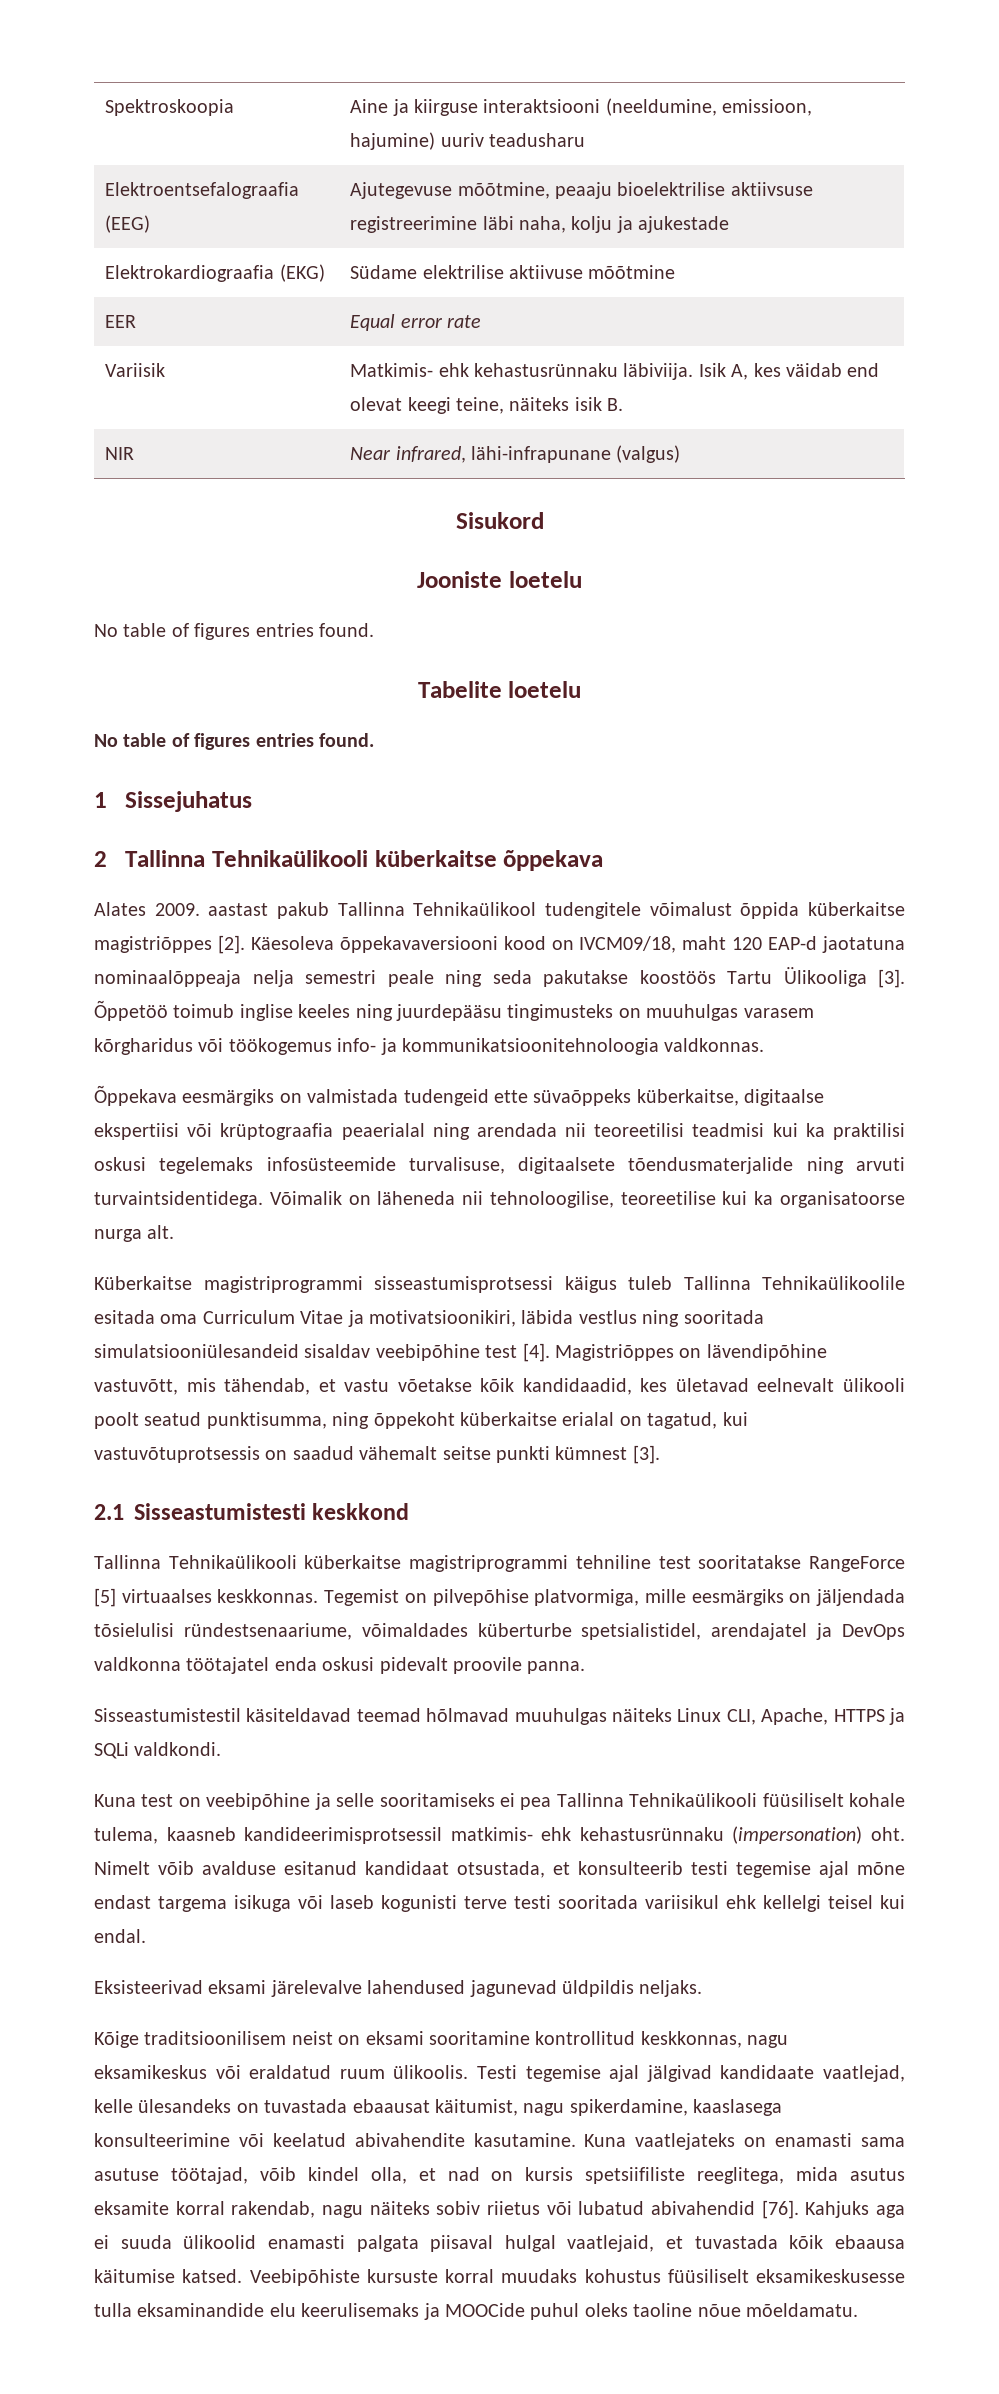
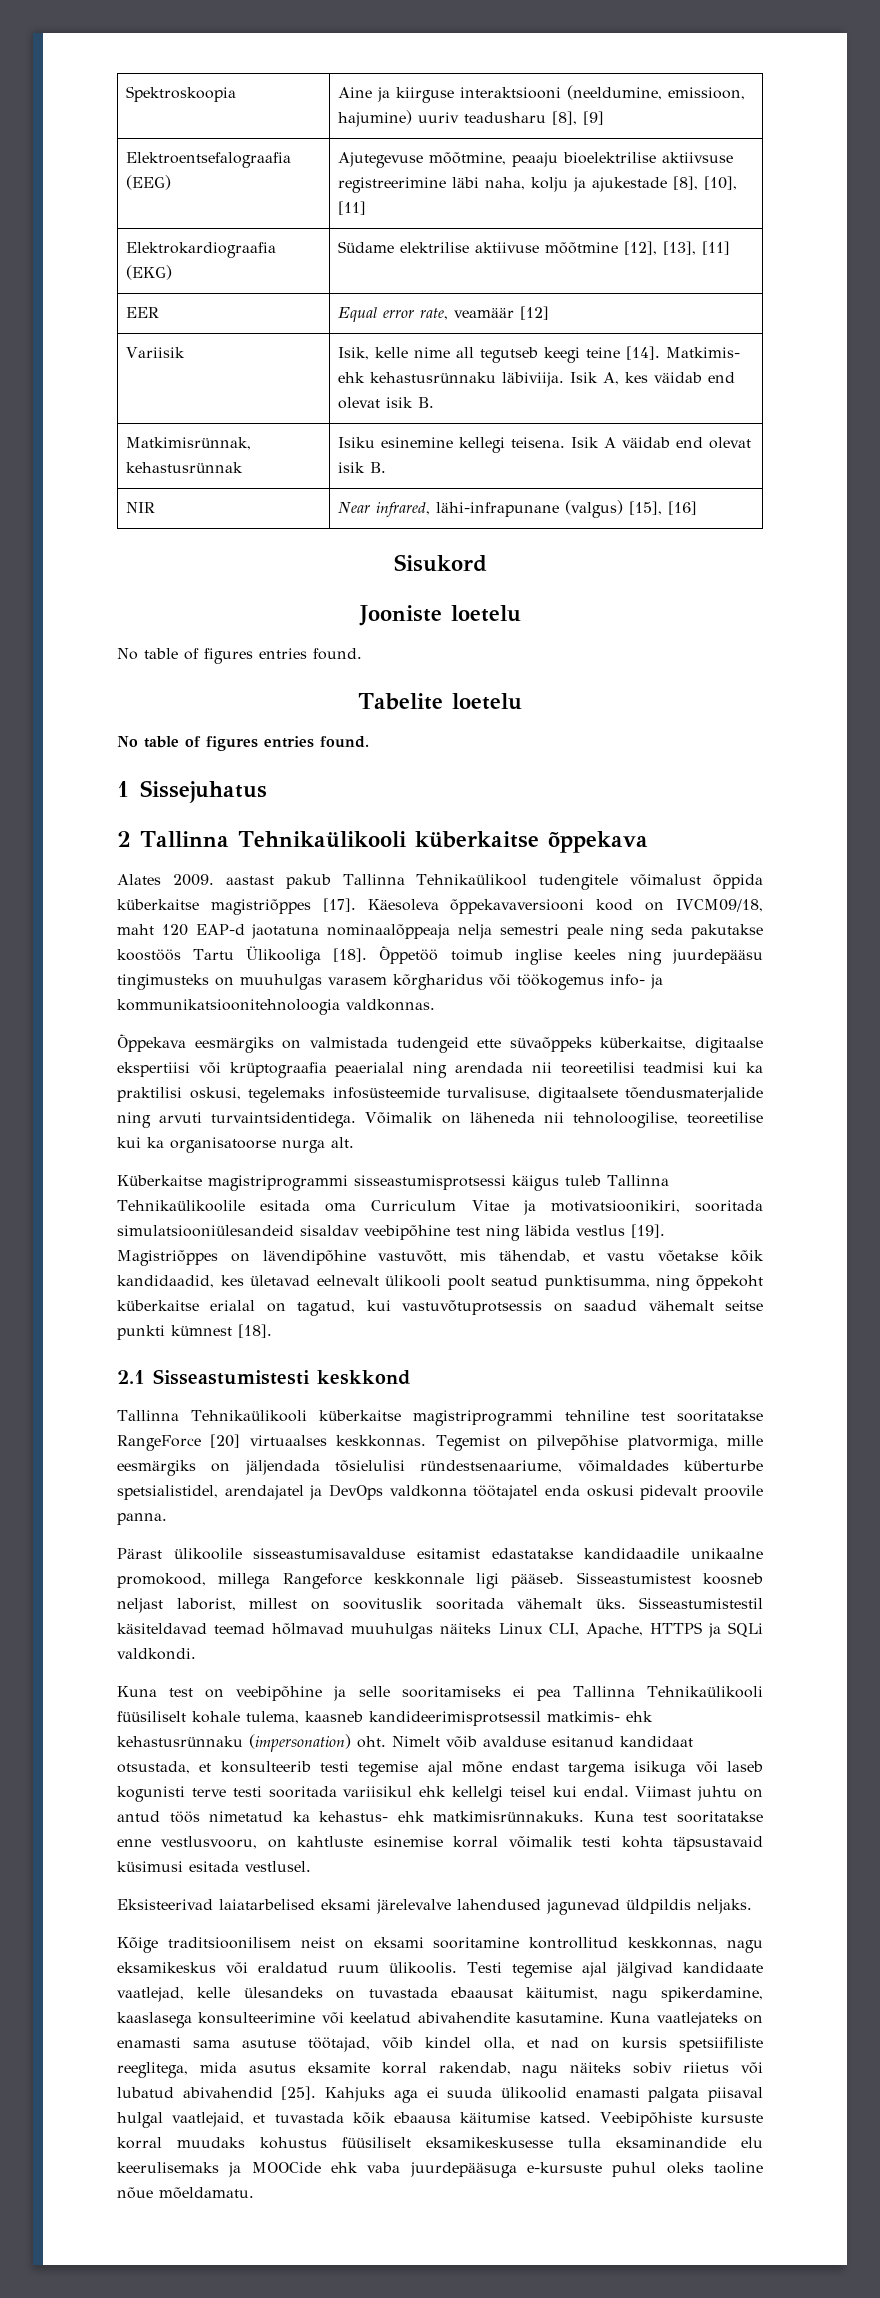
- Spektroskoopia | Aine ja kiirguse interaktsiooni (neeldumine, emissioon, hajumine) uuriv teadusharu
+ Spektroskoopia | Aine ja kiirguse interaktsiooni (neeldumine, emissioon, hajumine) uuriv teadusharu [8], [9]
- Elektroentsefalograafia (EEG) | Ajutegevuse mõõtmine, peaaju bioelektrilise aktiivsuse registreerimine läbi naha, kolju ja ajukestade
+ Elektroentsefalograafia (EEG) | Ajutegevuse mõõtmine, peaaju bioelektrilise aktiivsuse registreerimine läbi naha, kolju ja ajukestade [8], [10], [11]
- Elektrokardiograafia (EKG) | Südame elektrilise aktiivuse mõõtmine
+ Elektrokardiograafia (EKG) | Südame elektrilise aktiivuse mõõtmine [12], [13], [11]
- EER | Equal error rate
- Variisik | Matkimis- ehk kehastusrünnaku läbiviija. Isik A, kes väidab end olevat keegi teine, näiteks isik B.
+ EER | Equal error rate, veamäär [12]
+ Variisik | Isik, kelle nime all tegutseb keegi teine [14]. Matkimis- ehk kehastusrünnaku läbiviija. Isik A, kes väidab end olevat isik B.
+ Matkimisrünnak, kehastusrünnak | Isiku esinemine kellegi teisena. Isik A väidab end olevat isik B.
- NIR | Near infrared, lähi-infrapunane (valgus)
+ NIR | Near infrared, lähi-infrapunane (valgus) [15], [16]
- Alates 2009. aastast pakub Tallinna Tehnikaülikool tudengitele võimalust õppida küberkaitse magistriõppes [2].
+ Alates 2009. aastast pakub Tallinna Tehnikaülikool tudengitele võimalust õppida küberkaitse magistriõppes [17].
- Käesoleva õppekavaversiooni kood on IVCM09/18, maht 120 EAP-d jaotatuna nominaalõppeaja nelja semestri peale ning seda pakutakse koostöös Tartu Ülikooliga [3].
+ Käesoleva õppekavaversiooni kood on IVCM09/18, maht 120 EAP-d jaotatuna nominaalõppeaja nelja semestri peale ning seda pakutakse koostöös Tartu Ülikooliga [18].
- Õppekava eesmärgiks on valmistada tudengeid ette süvaõppeks küberkaitse, digitaalse ekspertiisi või krüptograafia peaerialal ning arendada nii teoreetilisi teadmisi kui ka praktilisi oskusi tegelemaks infosüsteemide turvalisuse, digitaalsete tõendusmaterjalide ning arvuti turvaintsidentidega.
+ Õppekava eesmärgiks on valmistada tudengeid ette süvaõppeks küberkaitse, digitaalse ekspertiisi või krüptograafia peaerialal ning arendada nii teoreetilisi teadmisi kui ka praktilisi oskusi, tegelemaks infosüsteemide turvalisuse, digitaalsete tõendusmaterjalide ning arvuti turvaintsidentidega.
- Küberkaitse magistriprogrammi sisseastumisprotsessi käigus tuleb Tallinna Tehnikaülikoolile esitada oma Curriculum Vitae ja motivatsioonikiri, läbida vestlus ning sooritada simulatsiooniülesandeid sisaldav veebipõhine test [4].
+ Küberkaitse magistriprogrammi sisseastumisprotsessi käigus tuleb Tallinna Tehnikaülikoolile esitada oma Curriculum Vitae ja motivatsioonikiri, sooritada simulatsiooniülesandeid sisaldav veebipõhine test ning läbida vestlus [19].
- Magistriõppes on lävendipõhine vastuvõtt, mis tähendab, et vastu võetakse kõik kandidaadid, kes ületavad eelnevalt ülikooli poolt seatud punktisumma, ning õppekoht küberkaitse erialal on tagatud, kui vastuvõtuprotsessis on saadud vähemalt seitse punkti kümnest [3].
+ Magistriõppes on lävendipõhine vastuvõtt, mis tähendab, et vastu võetakse kõik kandidaadid, kes ületavad eelnevalt ülikooli poolt seatud punktisumma, ning õppekoht küberkaitse erialal on tagatud, kui vastuvõtuprotsessis on saadud vähemalt seitse punkti kümnest [18].
- Tallinna Tehnikaülikooli küberkaitse magistriprogrammi tehniline test sooritatakse RangeForce [5] virtuaalses keskkonnas.
+ Tallinna Tehnikaülikooli küberkaitse magistriprogrammi tehniline test sooritatakse RangeForce [20] virtuaalses keskkonnas.
+ Pärast ülikoolile sisseastumisavalduse esitamist edastatakse kandidaadile unikaalne promokood, millega Rangeforce keskkonnale ligi pääseb. Sisseastumistest koosneb neljast laborist, millest on soovituslik sooritada vähemalt üks.
+ Viimast juhtu on antud töös nimetatud ka kehastus- ehk matkimisrünnakuks. Kuna test sooritatakse enne vestlusvooru, on kahtluste esinemise korral võimalik testi kohta täpsustavaid küsimusi esitada vestlusel.
- Eksisteerivad eksami järelevalve lahendused jagunevad üldpildis neljaks.
+ Eksisteerivad laiatarbelised eksami järelevalve lahendused jagunevad üldpildis neljaks.
- Kuna vaatlejateks on enamasti sama asutuse töötajad, võib kindel olla, et nad on kursis spetsiifiliste reeglitega, mida asutus eksamite korral rakendab, nagu näiteks sobiv riietus või lubatud abivahendid [76].
+ Kuna vaatlejateks on enamasti sama asutuse töötajad, võib kindel olla, et nad on kursis spetsiifiliste reeglitega, mida asutus eksamite korral rakendab, nagu näiteks sobiv riietus või lubatud abivahendid [25].
- Veebipõhiste kursuste korral muudaks kohustus füüsiliselt eksamikeskusesse tulla eksaminandide elu keerulisemaks ja MOOCide puhul oleks taoline nõue mõeldamatu.
+ Veebipõhiste kursuste korral muudaks kohustus füüsiliselt eksamikeskusesse tulla eksaminandide elu keerulisemaks ja MOOCide ehk vaba juurdepääsuga e-kursuste puhul oleks taoline nõue mõeldamatu.

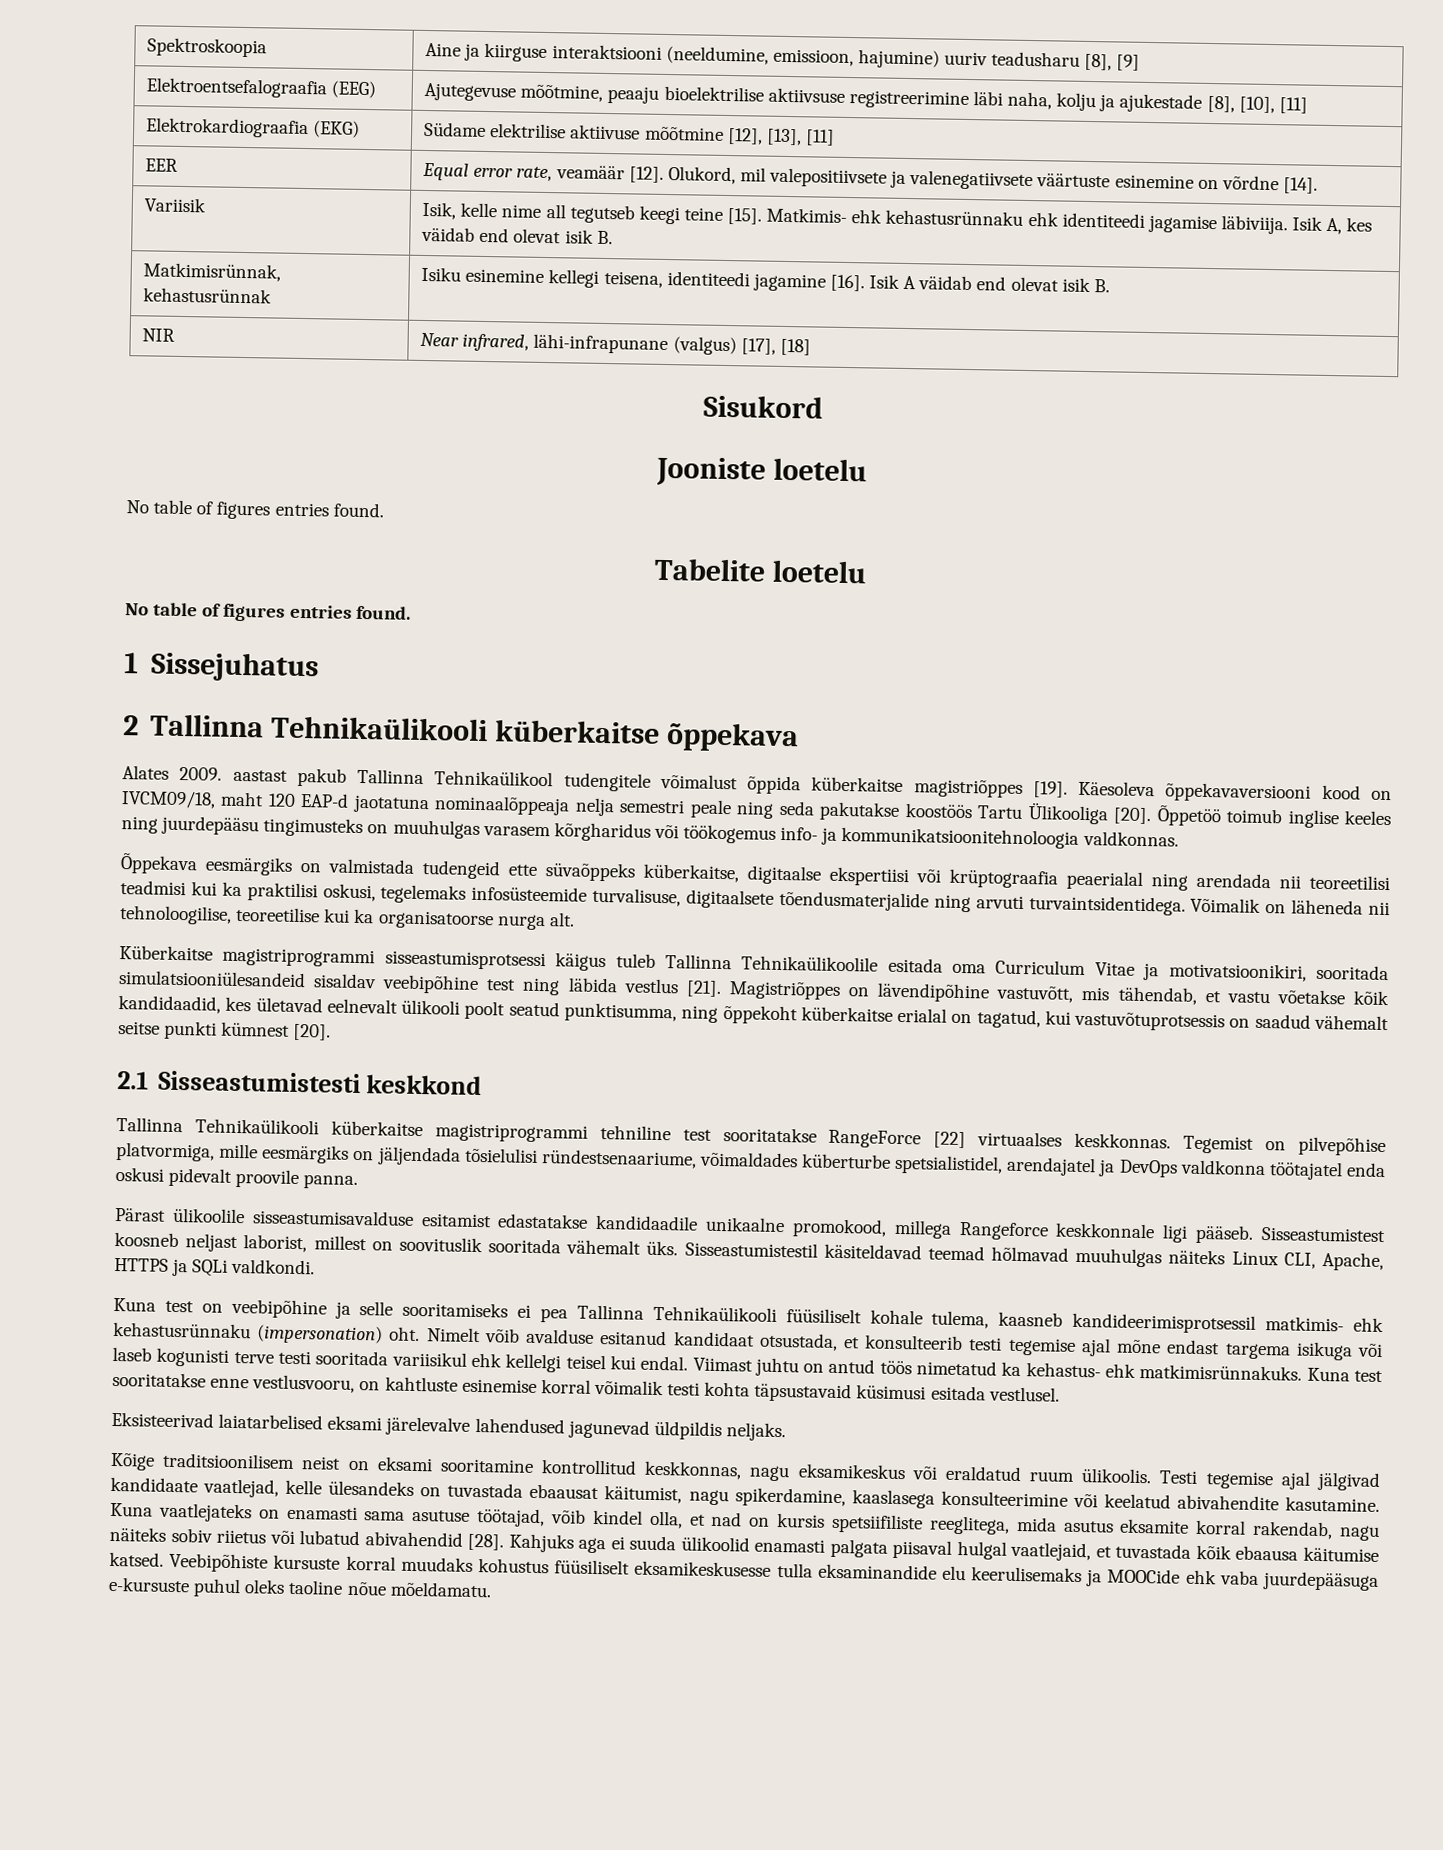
- EER | Equal error rate, veamäär [12]
+ EER | Equal error rate, veamäär [12]. Olukord, mil valepositiivsete ja valenegatiivsete väärtuste esinemine on võrdne [14].
- Variisik | Isik, kelle nime all tegutseb keegi teine [14]. Matkimis- ehk kehastusrünnaku läbiviija. Isik A, kes väidab end olevat isik B.
+ Variisik | Isik, kelle nime all tegutseb keegi teine [15]. Matkimis- ehk kehastusrünnaku ehk identiteedi jagamise läbiviija. Isik A, kes väidab end olevat isik B.
- Matkimisrünnak, kehastusrünnak | Isiku esinemine kellegi teisena. Isik A väidab end olevat isik B.
+ Matkimisrünnak, kehastusrünnak | Isiku esinemine kellegi teisena, identiteedi jagamine [16]. Isik A väidab end olevat isik B.
- NIR | Near infrared, lähi-infrapunane (valgus) [15], [16]
+ NIR | Near infrared, lähi-infrapunane (valgus) [17], [18]
- Alates 2009. aastast pakub Tallinna Tehnikaülikool tudengitele võimalust õppida küberkaitse magistriõppes [17].
+ Alates 2009. aastast pakub Tallinna Tehnikaülikool tudengitele võimalust õppida küberkaitse magistriõppes [19].
- Käesoleva õppekavaversiooni kood on IVCM09/18, maht 120 EAP-d jaotatuna nominaalõppeaja nelja semestri peale ning seda pakutakse koostöös Tartu Ülikooliga [18].
+ Käesoleva õppekavaversiooni kood on IVCM09/18, maht 120 EAP-d jaotatuna nominaalõppeaja nelja semestri peale ning seda pakutakse koostöös Tartu Ülikooliga [20].
- Küberkaitse magistriprogrammi sisseastumisprotsessi käigus tuleb Tallinna Tehnikaülikoolile esitada oma Curriculum Vitae ja motivatsioonikiri, sooritada simulatsiooniülesandeid sisaldav veebipõhine test ning läbida vestlus [19].
+ Küberkaitse magistriprogrammi sisseastumisprotsessi käigus tuleb Tallinna Tehnikaülikoolile esitada oma Curriculum Vitae ja motivatsioonikiri, sooritada simulatsiooniülesandeid sisaldav veebipõhine test ning läbida vestlus [21].
- Magistriõppes on lävendipõhine vastuvõtt, mis tähendab, et vastu võetakse kõik kandidaadid, kes ületavad eelnevalt ülikooli poolt seatud punktisumma, ning õppekoht küberkaitse erialal on tagatud, kui vastuvõtuprotsessis on saadud vähemalt seitse punkti kümnest [18].
+ Magistriõppes on lävendipõhine vastuvõtt, mis tähendab, et vastu võetakse kõik kandidaadid, kes ületavad eelnevalt ülikooli poolt seatud punktisumma, ning õppekoht küberkaitse erialal on tagatud, kui vastuvõtuprotsessis on saadud vähemalt seitse punkti kümnest [20].
- Tallinna Tehnikaülikooli küberkaitse magistriprogrammi tehniline test sooritatakse RangeForce [20] virtuaalses keskkonnas.
+ Tallinna Tehnikaülikooli küberkaitse magistriprogrammi tehniline test sooritatakse RangeForce [22] virtuaalses keskkonnas.
- Kuna vaatlejateks on enamasti sama asutuse töötajad, võib kindel olla, et nad on kursis spetsiifiliste reeglitega, mida asutus eksamite korral rakendab, nagu näiteks sobiv riietus või lubatud abivahendid [25].
+ Kuna vaatlejateks on enamasti sama asutuse töötajad, võib kindel olla, et nad on kursis spetsiifiliste reeglitega, mida asutus eksamite korral rakendab, nagu näiteks sobiv riietus või lubatud abivahendid [28].

